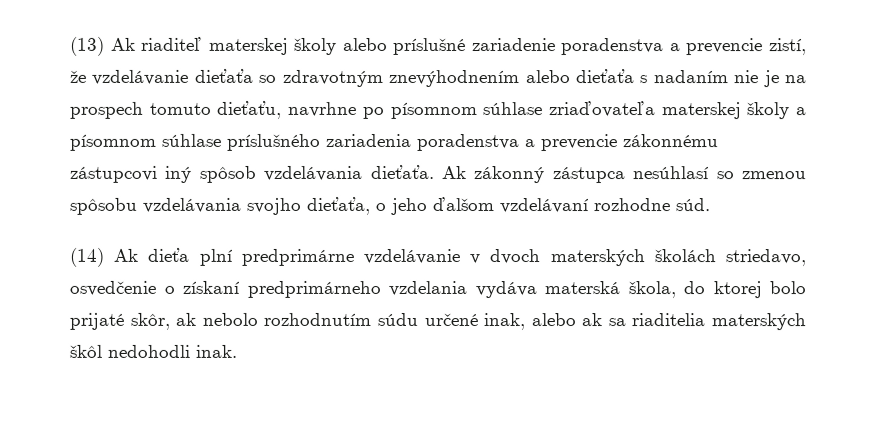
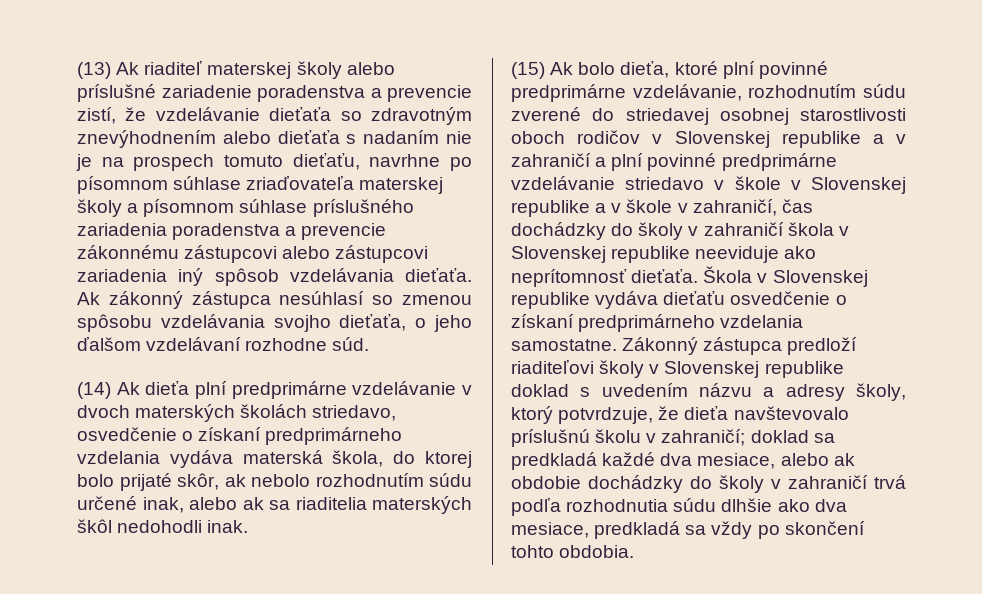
- (13) Ak riaditeľ materskej školy alebo príslušné zariadenie poradenstva a prevencie zistí, že vzdelávanie dieťaťa so zdravotným znevýhodnením alebo dieťaťa s nadaním nie je na prospech tomuto dieťaťu, navrhne po písomnom súhlase zriaďovateľa materskej školy a písomnom súhlase príslušného zariadenia poradenstva a prevencie zákonnému zástupcovi iný spôsob vzdelávania dieťaťa.
+ (13) Ak riaditeľ materskej školy alebo príslušné zariadenie poradenstva a prevencie zistí, že vzdelávanie dieťaťa so zdravotným znevýhodnením alebo dieťaťa s nadaním nie je na prospech tomuto dieťaťu, navrhne po písomnom súhlase zriaďovateľa materskej školy a písomnom súhlase príslušného zariadenia poradenstva a prevencie zákonnému zástupcovi alebo zástupcovi zariadenia iný spôsob vzdelávania dieťaťa.
+ (15) Ak bolo dieťa, ktoré plní povinné predprimárne vzdelávanie, rozhodnutím súdu zverené do striedavej osobnej starostlivosti oboch rodičov v Slovenskej republike a v zahraničí a plní povinné predprimárne vzdelávanie striedavo v škole v Slovenskej republike a v škole v zahraničí, čas dochádzky do školy v zahraničí škola v Slovenskej republike neeviduje ako neprítomnosť dieťaťa. Škola v Slovenskej republike vydáva dieťaťu osvedčenie o získaní predprimárneho vzdelania samostatne. Zákonný zástupca predloží riaditeľovi školy v Slovenskej republike doklad s uvedením názvu a adresy školy, ktorý potvrdzuje, že dieťa navštevovalo príslušnú školu v zahraničí; doklad sa predkladá každé dva mesiace, alebo ak obdobie dochádzky do školy v zahraničí trvá podľa rozhodnutia súdu dlhšie ako dva mesiace, predkladá sa vždy po skončení tohto obdobia.

